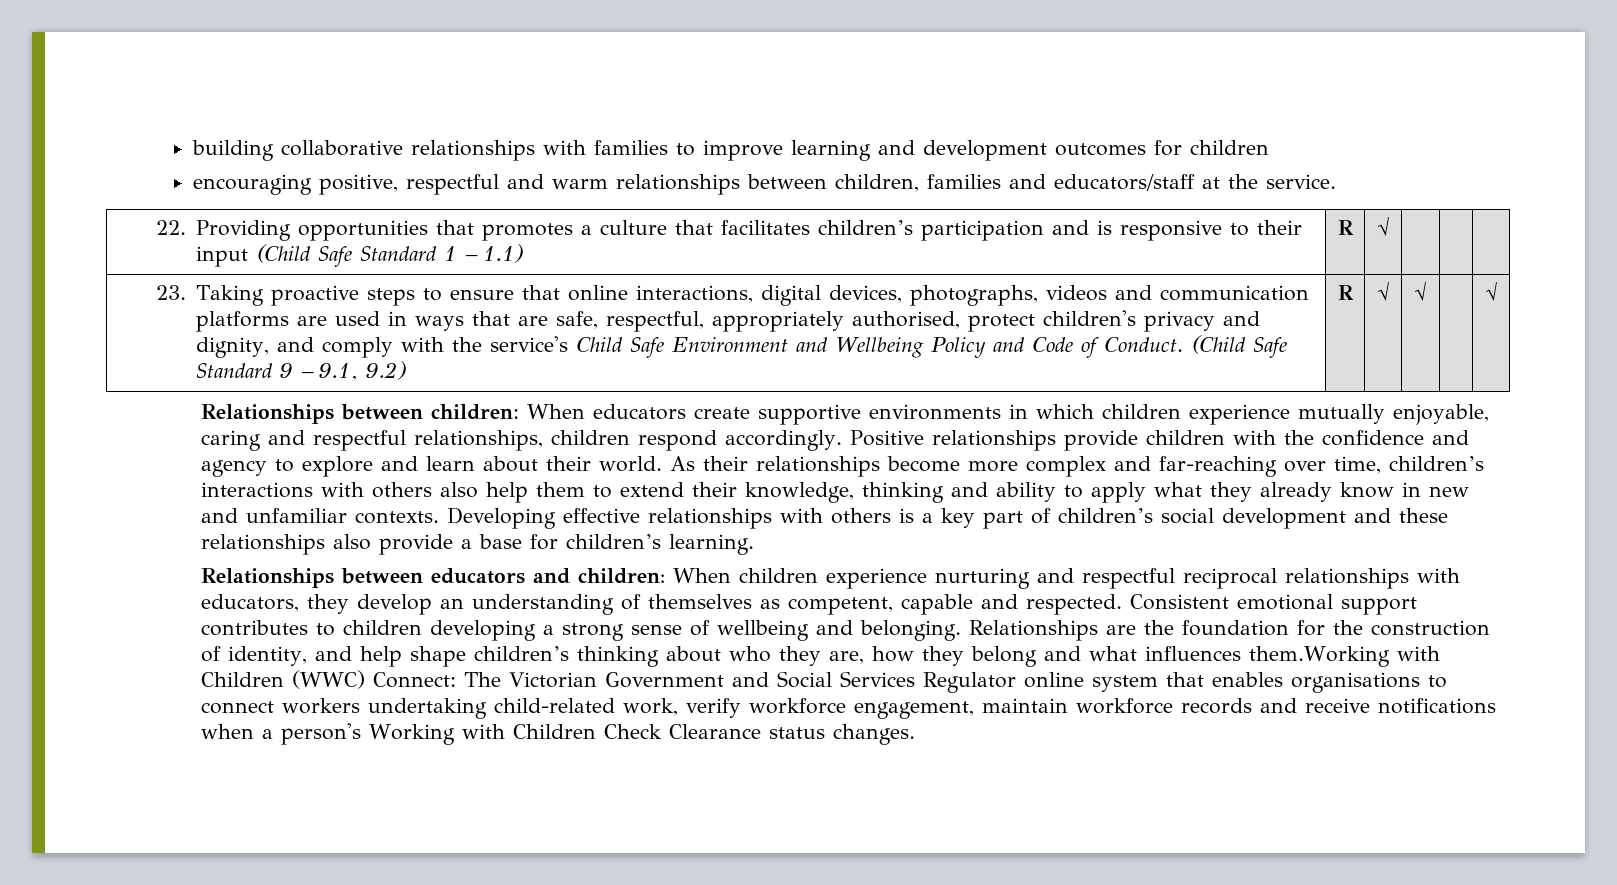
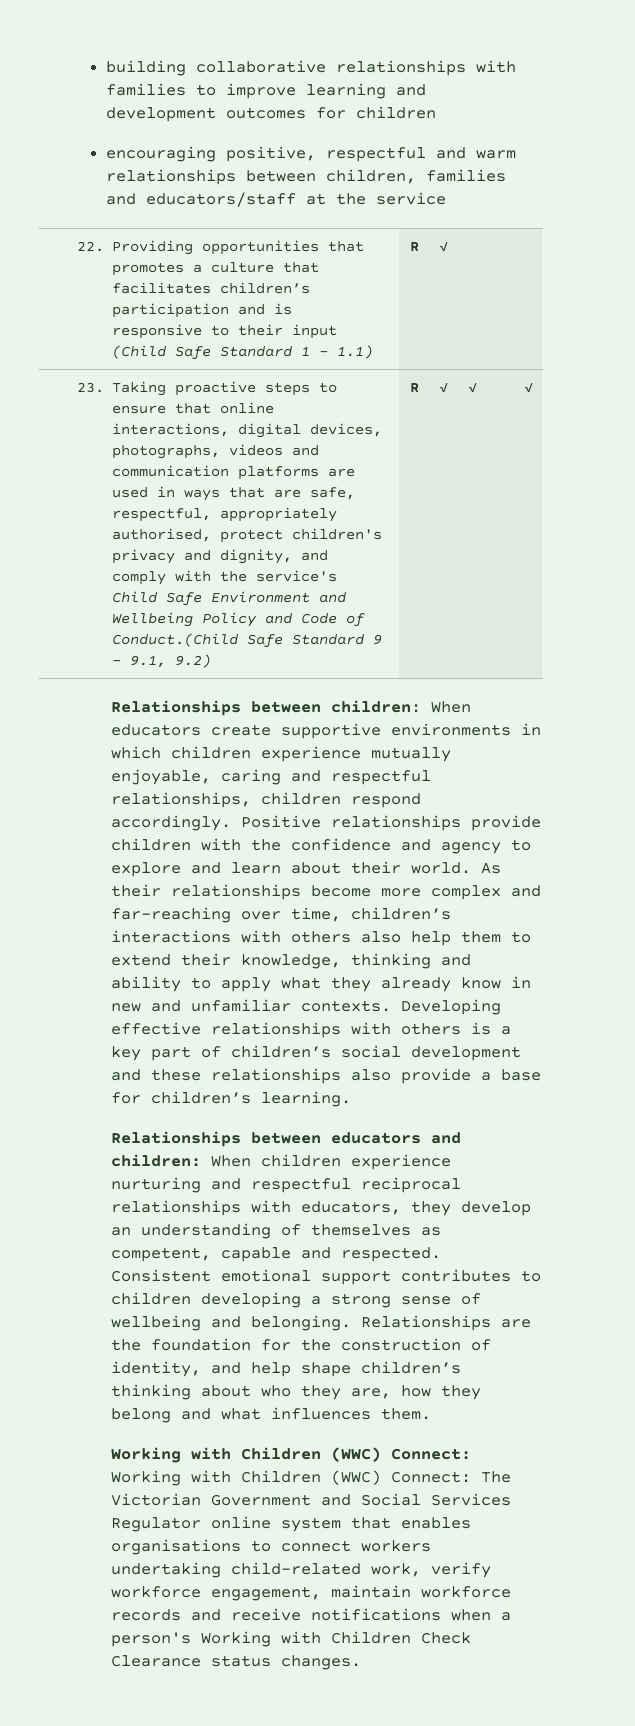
- encouraging positive, respectful and warm relationships between children, families and educators/staff at the service.
+ encouraging positive, respectful and warm relationships between children, families and educators/staff at the service
- 23. Taking proactive steps to ensure that online interactions, digital devices, photographs, videos and communication platforms are used in ways that are safe, respectful, appropriately authorised, protect children's privacy and dignity, and comply with the service's Child Safe Environment and Wellbeing Policy and Code of Conduct. (Child Safe Standard 9 – 9.1, 9.2)
+ 23. Taking proactive steps to ensure that online interactions, digital devices, photographs, videos and communication platforms are used in ways that are safe, respectful, appropriately authorised, protect children's privacy and dignity, and comply with the service's Child Safe Environment and Wellbeing Policy and Code of Conduct.(Child Safe Standard 9 – 9.1, 9.2)
- Relationships are the foundation for the construction of identity, and help shape children’s thinking about who they are, how they belong and what influences them.Working with Children (WWC) Connect:
+ Relationships are the foundation for the construction of identity, and help shape children’s thinking about who they are, how they belong and what influences them.
+ Working with Children (WWC) Connect: Working with Children (WWC) Connect:

